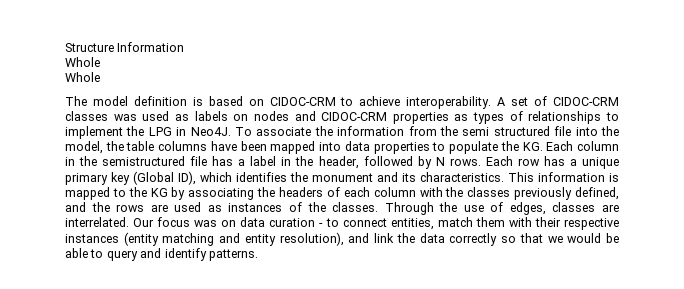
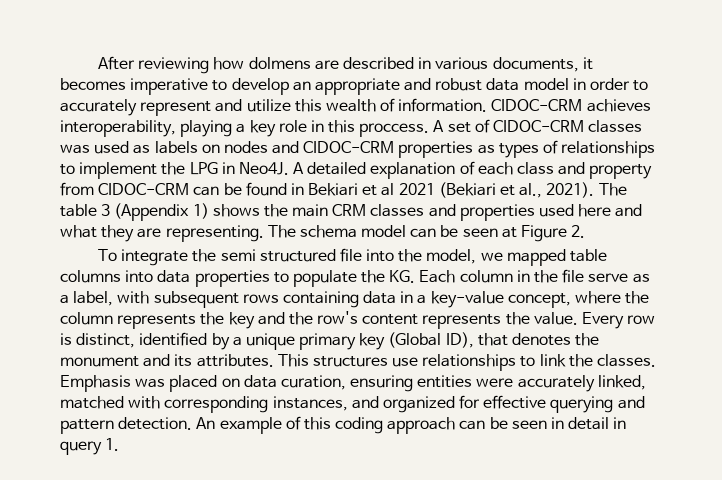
- Structure Information
- Whole
- Whole
- The model definition is based on CIDOC-CRM to achieve interoperability.
+ After reviewing how dolmens are described in various documents, it becomes imperative to develop an appropriate and robust data model in order to accurately represent and utilize this wealth of information. CIDOC-CRM achieves interoperability, playing a key role in this proccess.
- To associate the information from the semi structured file into the model, the table columns have been mapped into data properties to populate the KG. Each column in the semistructured file has a label in the header, followed by N rows. Each row has a unique primary key (Global ID), which identifies the monument and its characteristics. This information is mapped to the KG by associating the headers of each column with the classes previously defined, and the rows are used as instances of the classes. Through the use of edges, classes are interrelated. Our focus was on data curation - to connect entities, match them with their respective instances (entity matching and entity resolution), and link the data correctly so that we would be able to query and identify patterns.
+ A detailed explanation of each class and property from CIDOC-CRM can be found in Bekiari et al 2021 (Bekiari et al., 2021). The table 3 (Appendix 1) shows the main CRM classes and properties used here and what they are representing. The schema model can be seen at Figure 2.
+ To integrate the semi structured file into the model, we mapped table columns into data properties to populate the KG. Each column in the file serve as a label, with subsequent rows containing data in a key-value concept, where the column represents the key and the row's content represents the value. Every row is distinct, identified by a unique primary key (Global ID), that denotes the monument and its attributes. This structures use relationships to link the classes. Emphasis was placed on data curation, ensuring entities were accurately linked, matched with corresponding instances, and organized for effective querying and pattern detection. An example of this coding approach can be seen in detail in query 1.

